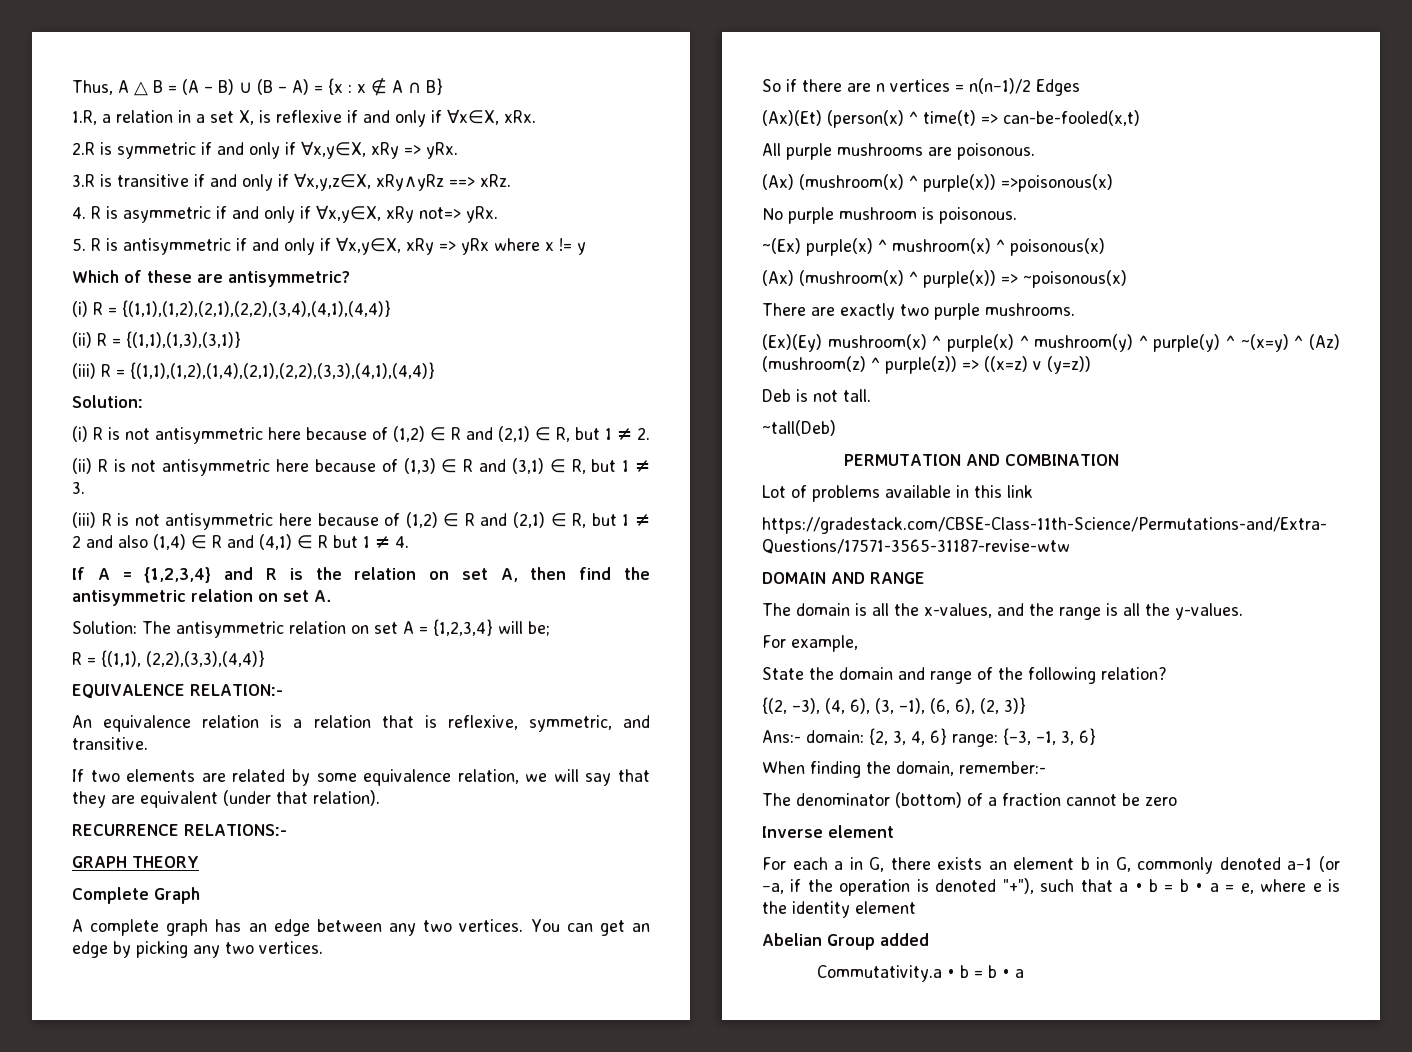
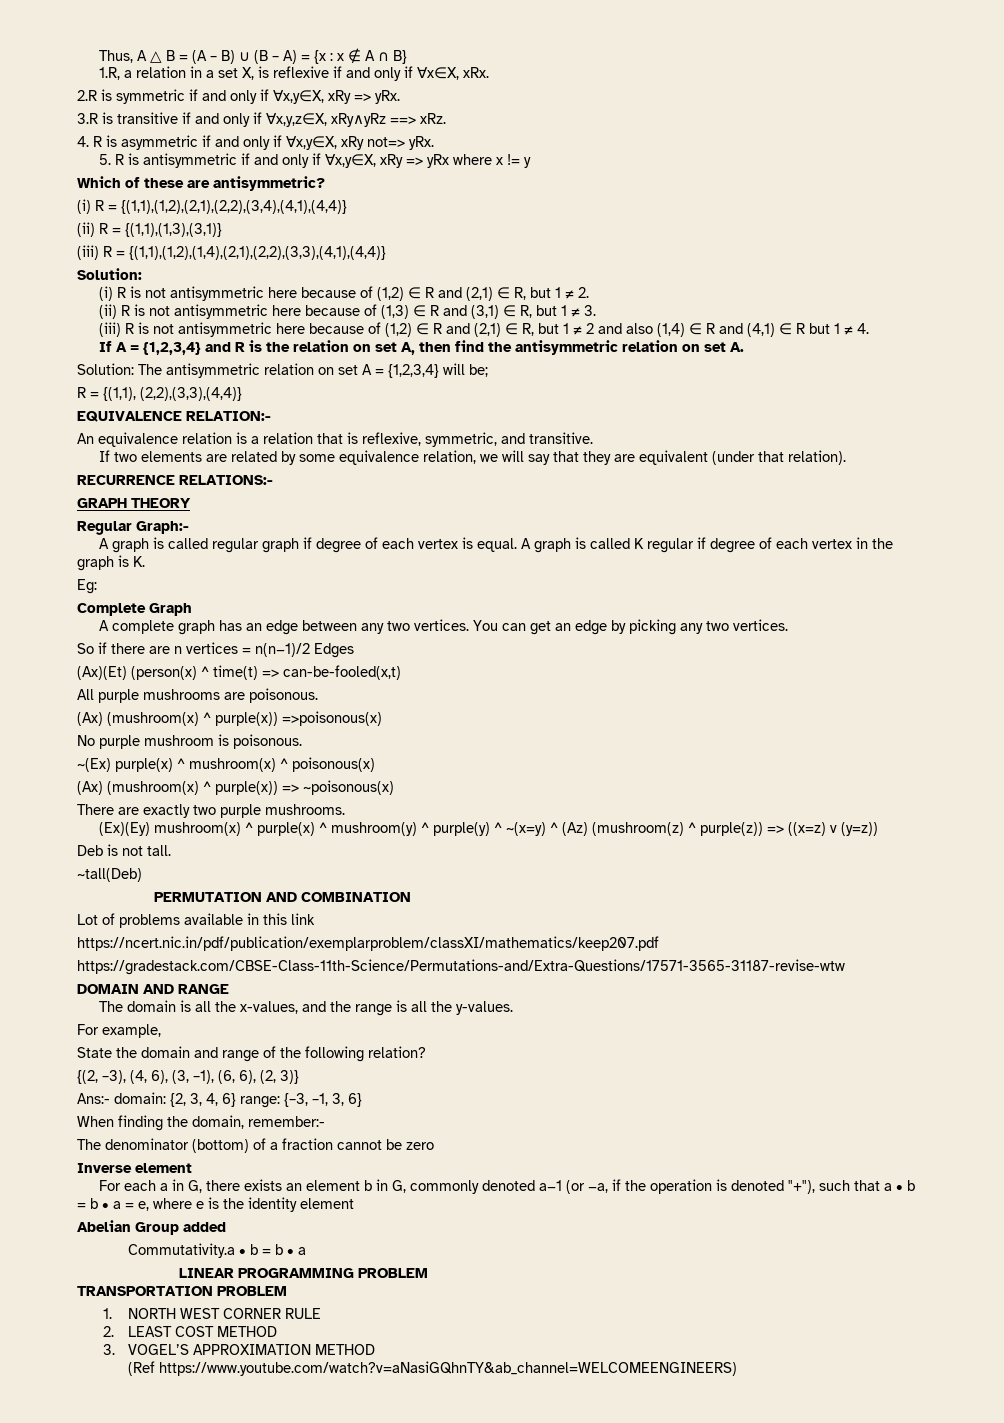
+ Regular Graph:-
+ A graph is called regular graph if degree of each vertex is equal. A graph is called K regular if degree of each vertex in the graph is K.
+ Eg:
+ https://ncert.nic.in/pdf/publication/exemplarproblem/classXI/mathematics/keep207.pdf
+ LINEAR PROGRAMMING PROBLEM
+ TRANSPORTATION PROBLEM
+ 1. NORTH WEST CORNER RULE
+ 2. LEAST COST METHOD
+ 3. VOGEL’S APPROXIMATION METHOD
+ (Ref https://www.youtube.com/watch?v=aNasiGQhnTY&ab_channel=WELCOMEENGINEERS)

